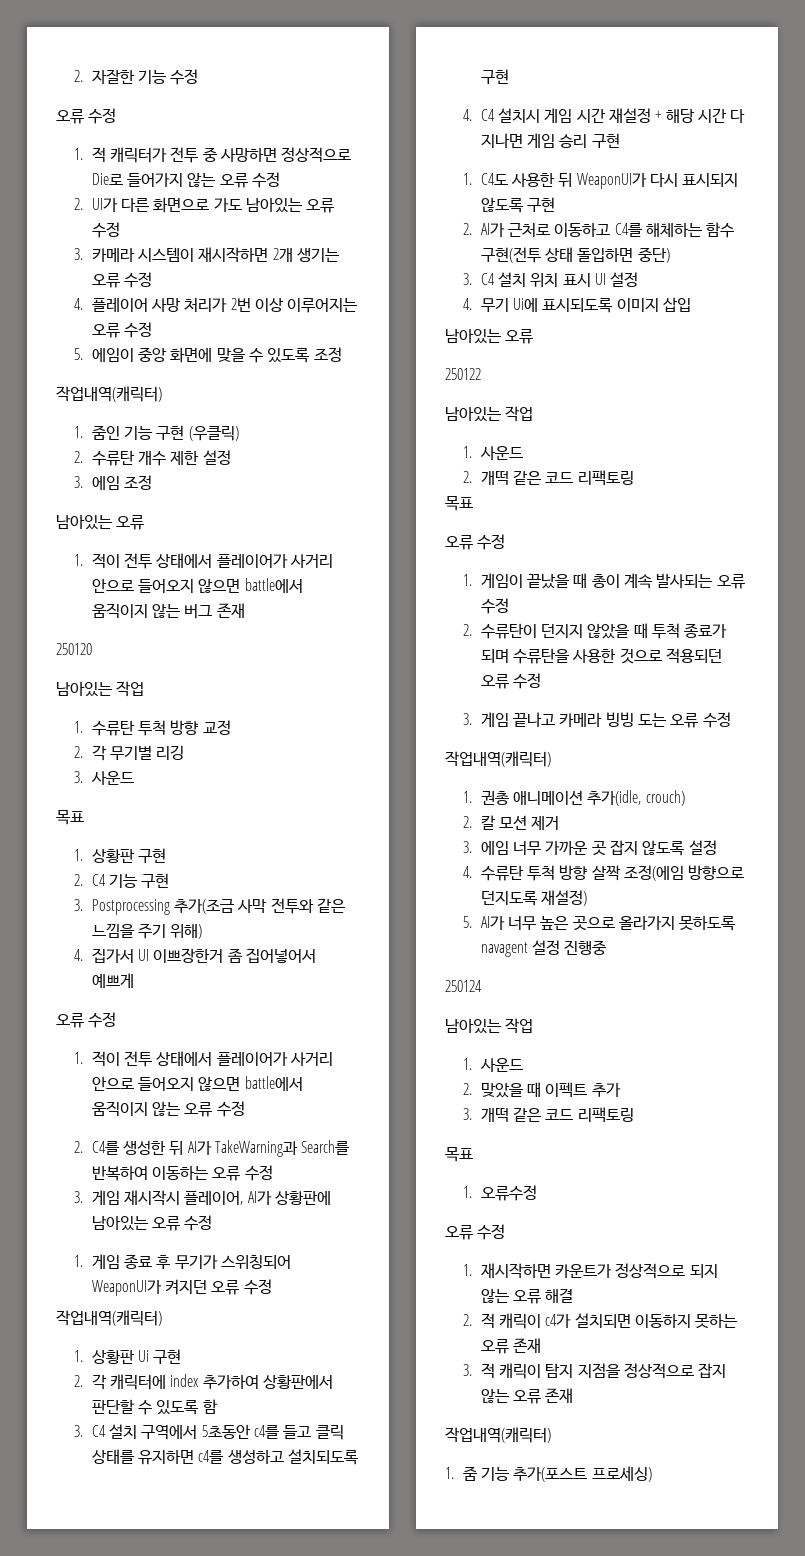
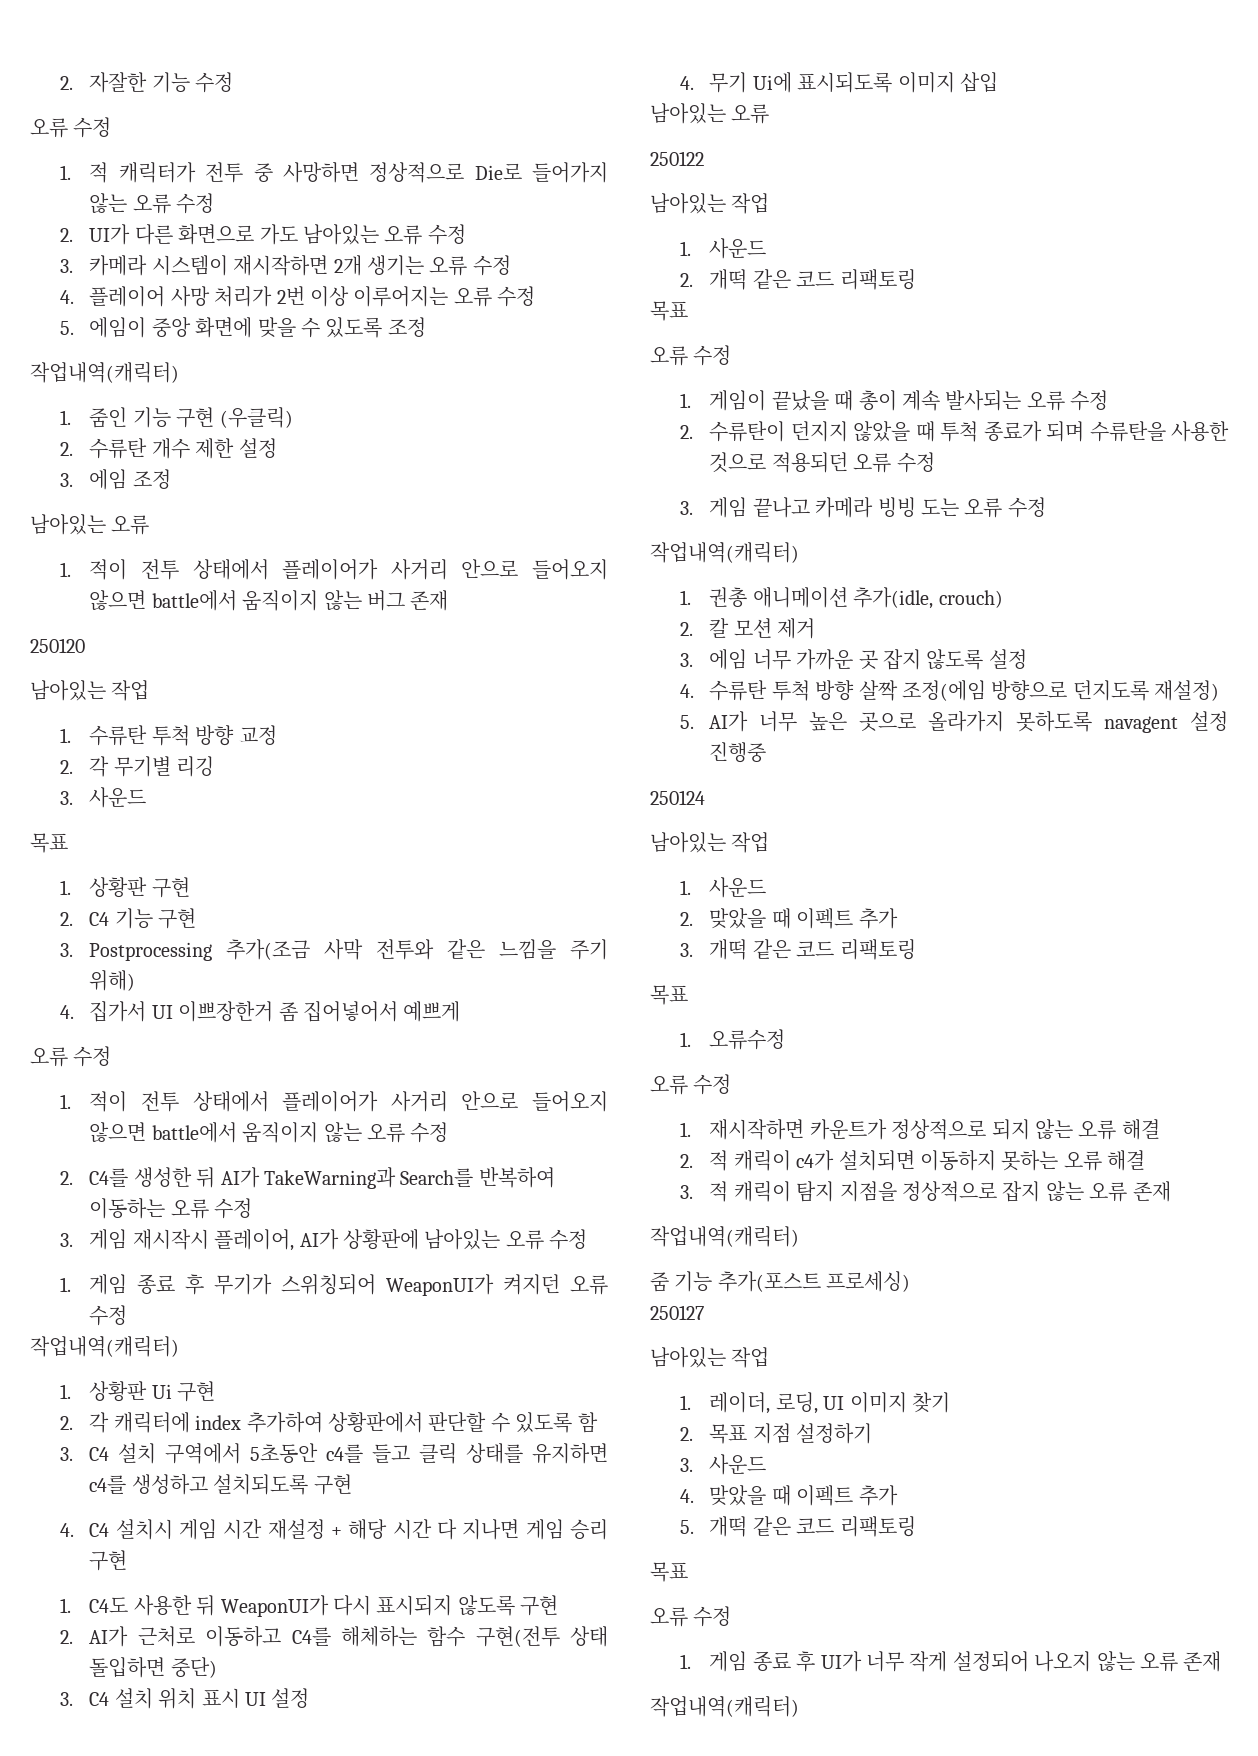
- 2. 적 캐릭이 c4가 설치되면 이동하지 못하는 오류 존재
+ 2. 적 캐릭이 c4가 설치되면 이동하지 못하는 오류 해결
- 1. 줌 기능 추가(포스트 프로세싱)
+ 줌 기능 추가(포스트 프로세싱)
+ 250127
+ 남아있는 작업
+ 1. 레이더, 로딩, UI 이미지 찾기
+ 2. 목표 지점 설정하기
+ 3. 사운드
+ 4. 맞았을 때 이펙트 추가
+ 5. 개떡 같은 코드 리팩토링
+ 목표
+ 오류 수정
+ 1. 게임 종료 후 UI가 너무 작게 설정되어 나오지 않는 오류 존재
+ 작업내역(캐릭터)

